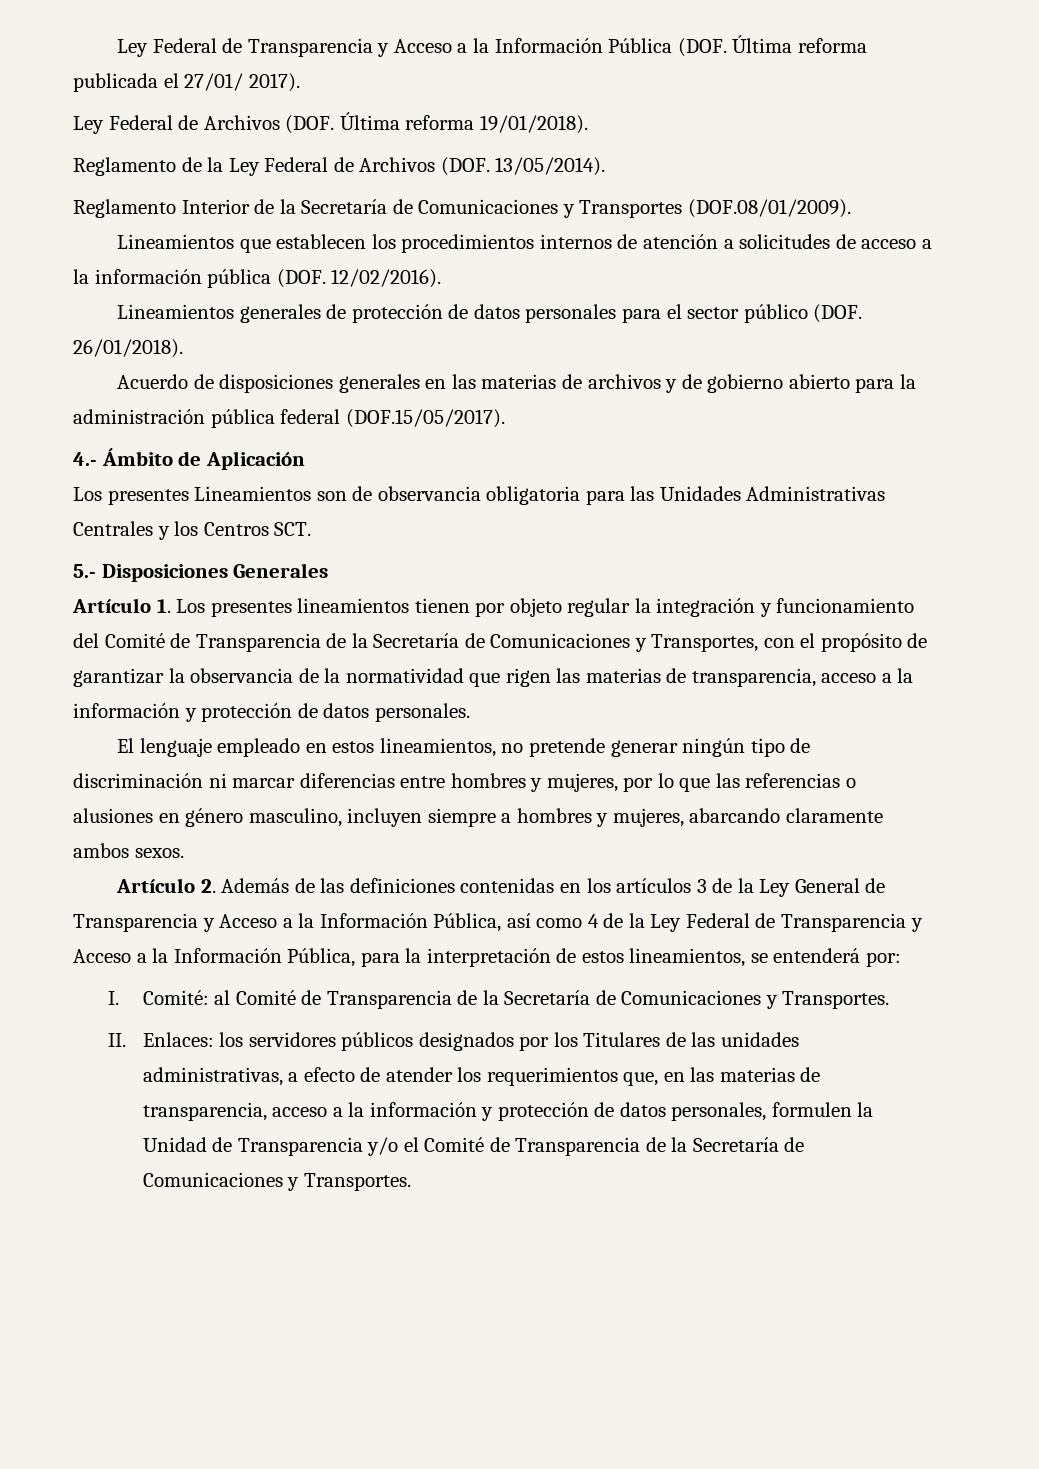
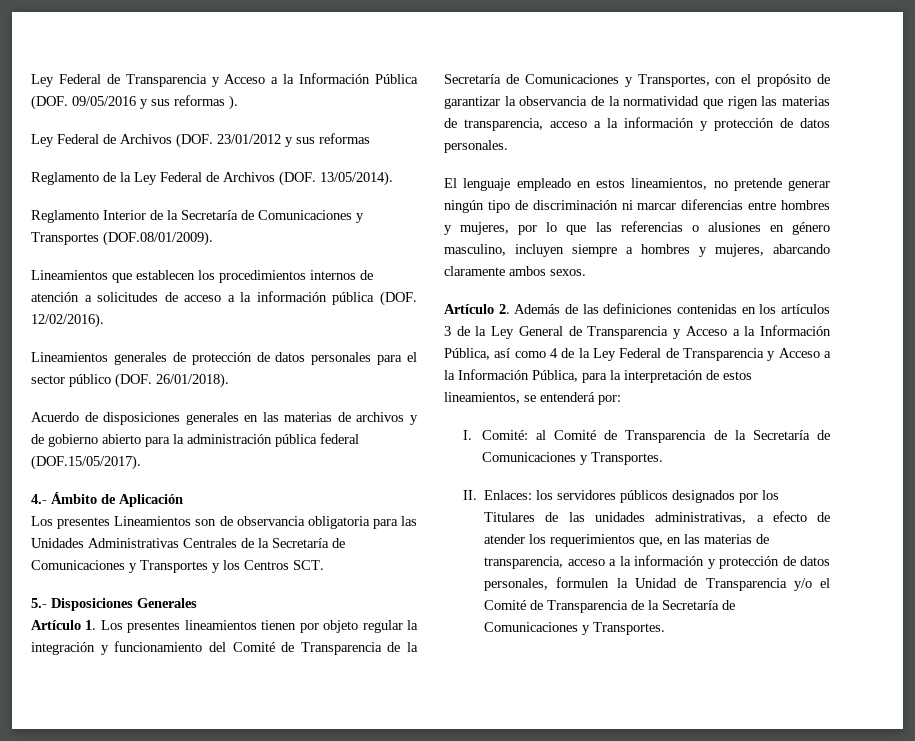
- Ley Federal de Transparencia y Acceso a la Información Pública (DOF. Última reforma publicada el 27/01/ 2017).
- Ley Federal de Archivos (DOF. Última reforma 19/01/2018).
+ Ley Federal de Transparencia y Acceso a la Información Pública (DOF. 09/05/2016 y sus reformas ).
+ Ley Federal de Archivos (DOF. 23/01/2012 y sus reformas
- Los presentes Lineamientos son de observancia obligatoria para las Unidades Administrativas Centrales y los Centros SCT.
+ Los presentes Lineamientos son de observancia obligatoria para las Unidades Administrativas Centrales de la Secretaría de Comunicaciones y Transportes y los Centros SCT.

